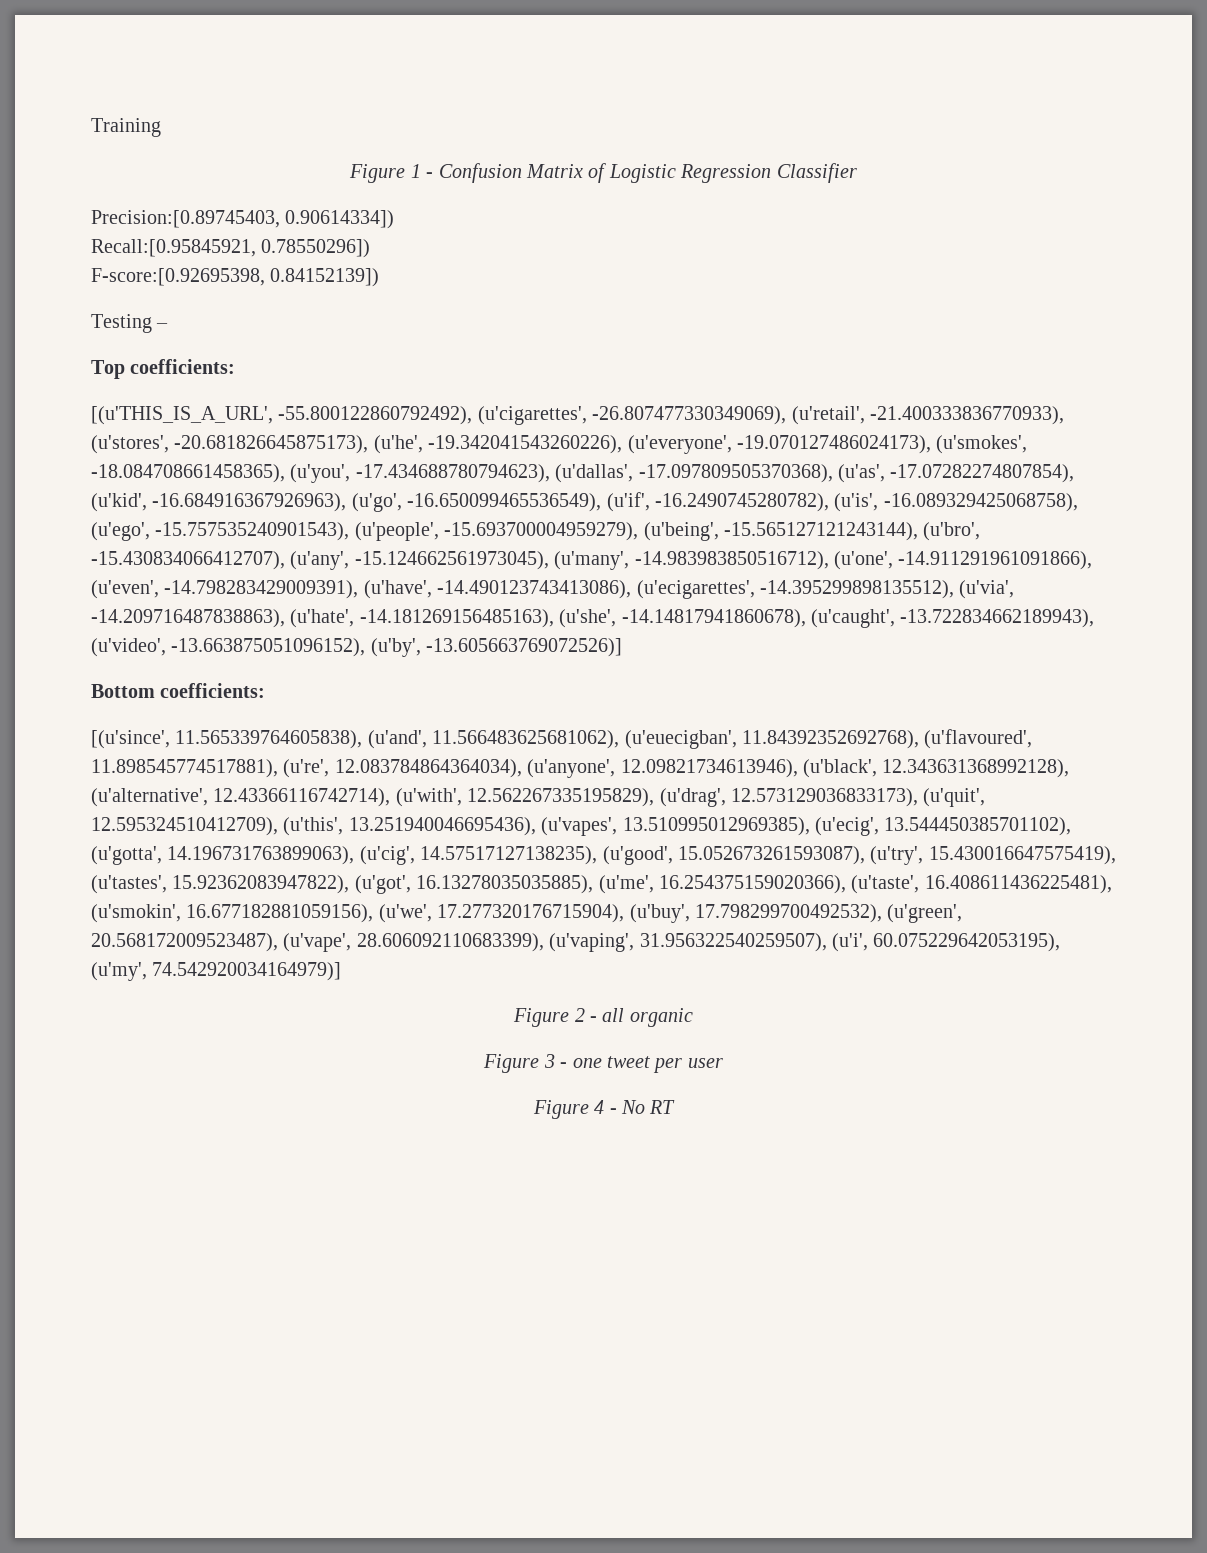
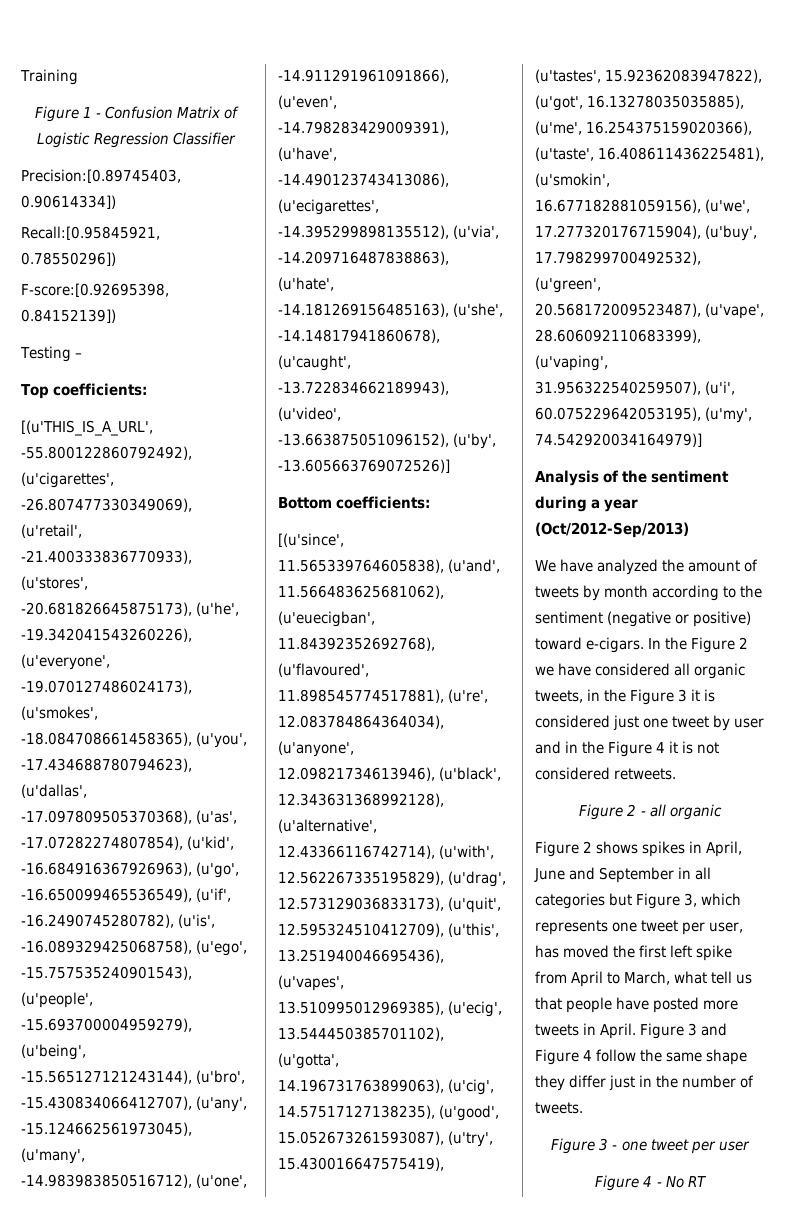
+ Analysis of the sentiment during a year (Oct/2012-Sep/2013)
+ We have analyzed the amount of tweets by month according to the sentiment (negative or positive) toward e-cigars. In the Figure 2 we have considered all organic tweets, in the Figure 3 it is considered just one tweet by user and in the Figure 4 it is not considered retweets.
+ Figure 2 shows spikes in April, June and September in all categories but Figure 3, which represents one tweet per user, has moved the first left spike from April to March, what tell us that people have posted more tweets in April. Figure 3 and Figure 4 follow the same shape they differ just in the number of tweets.

